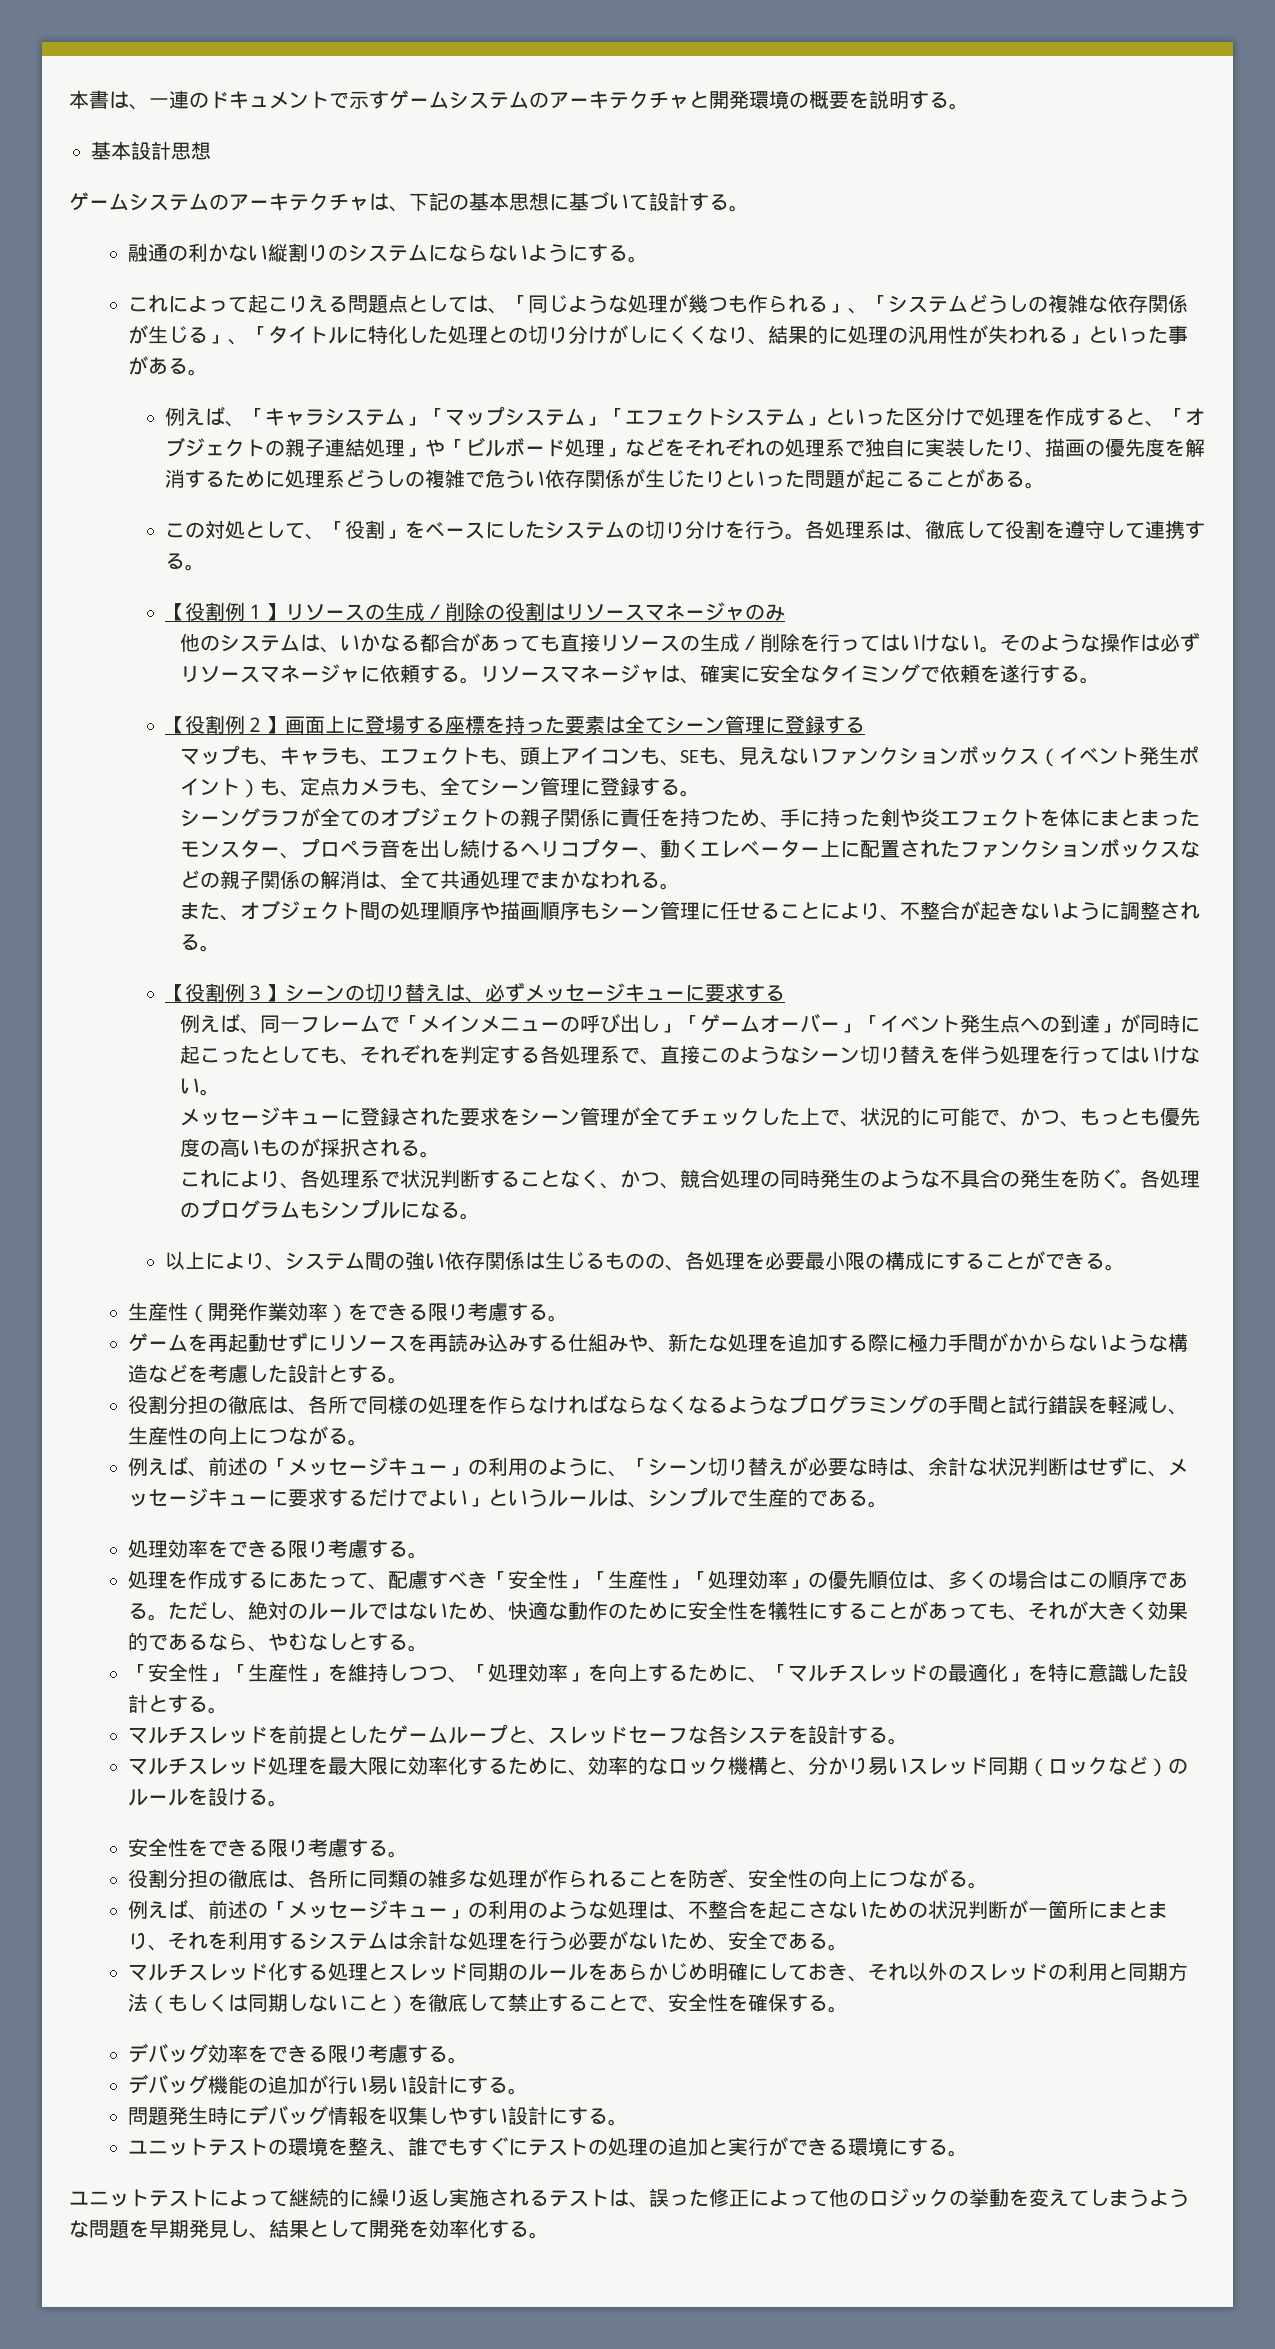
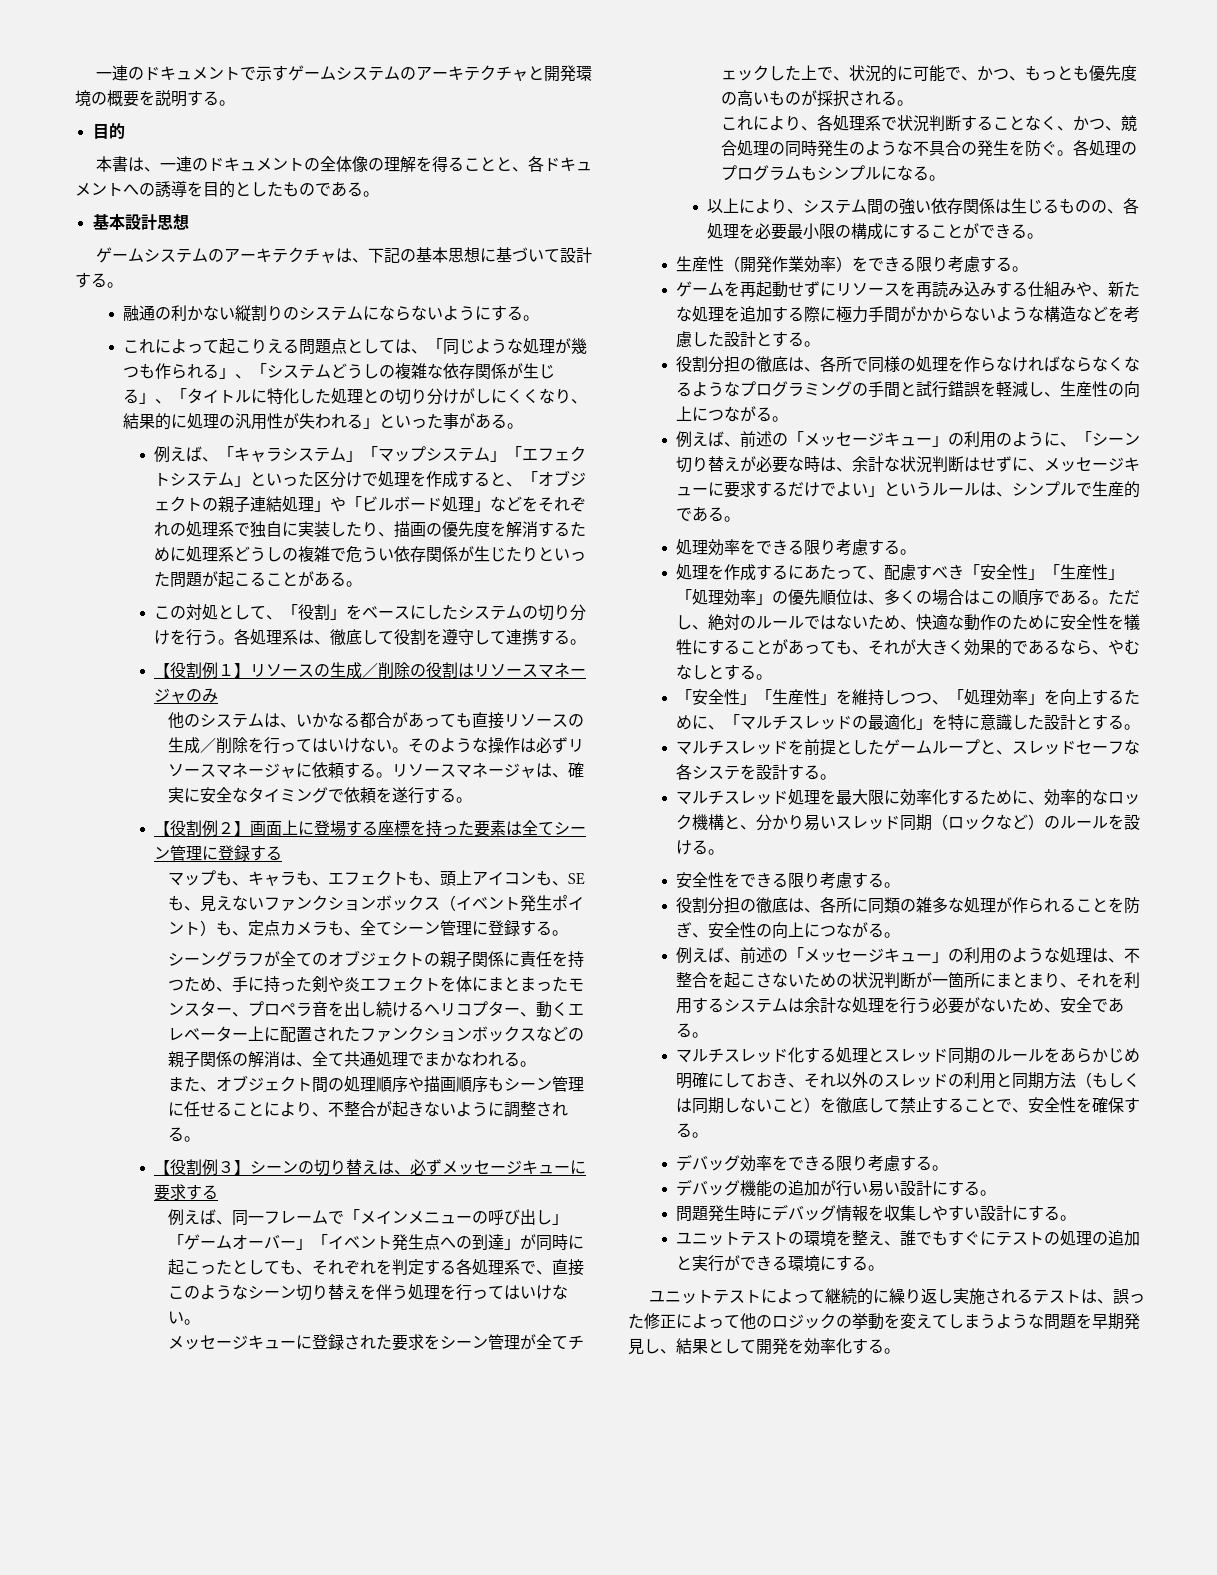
- 本書は、一連のドキュメントで示すゲームシステムのアーキテクチャと開発環境の概要を説明する。
+ 一連のドキュメントで示すゲームシステムのアーキテクチャと開発環境の概要を説明する。
+ 目的
+ 本書は、一連のドキュメントの全体像の理解を得ることと、各ドキュメントへの誘導を目的としたものである。

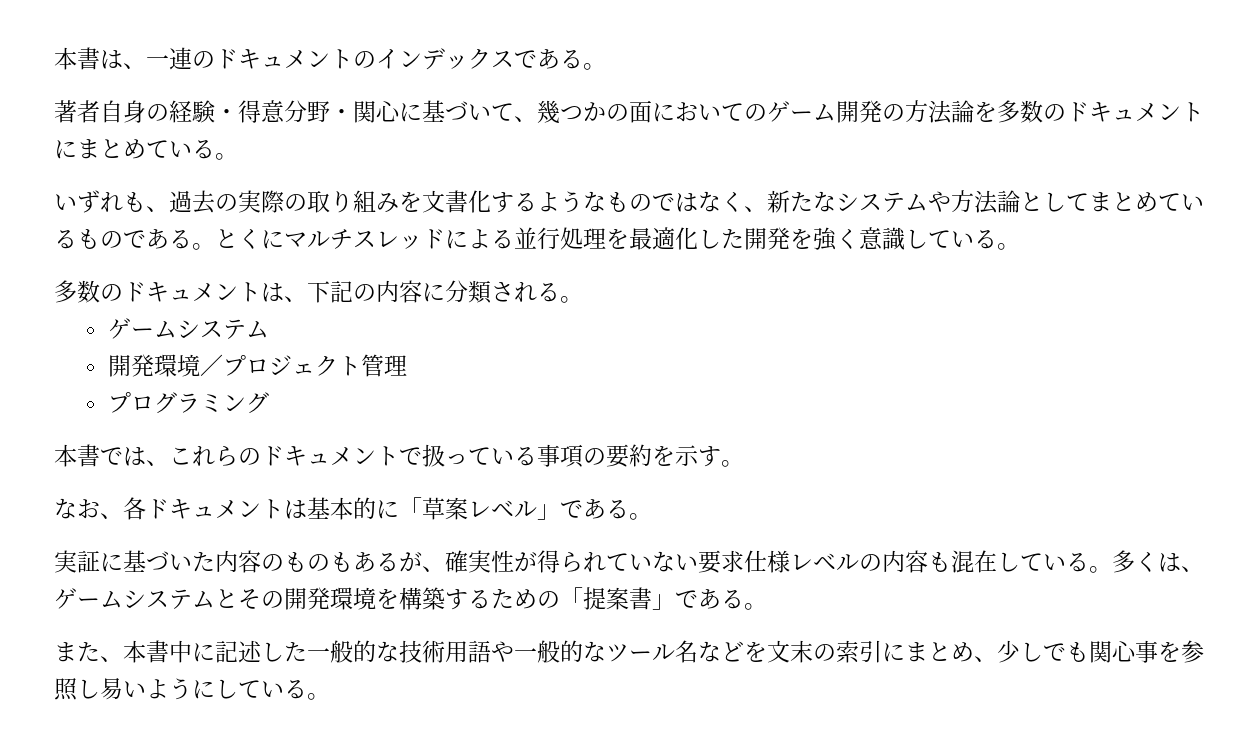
- 一連のドキュメントで示すゲームシステムのアーキテクチャと開発環境の概要を説明する。
- 目的
- 本書は、一連のドキュメントの全体像の理解を得ることと、各ドキュメントへの誘導を目的としたものである。
- 基本設計思想
- ゲームシステムのアーキテクチャは、下記の基本思想に基づいて設計する。
- 融通の利かない縦割りのシステムにならないようにする。
- これによって起こりえる問題点としては、「同じような処理が幾つも作られる」、「システムどうしの複雑な依存関係が生じる」、「タイトルに特化した処理との切り分けがしにくくなり、結果的に処理の汎用性が失われる」といった事がある。
- 例えば、「キャラシステム」「マップシステム」「エフェクトシステム」といった区分けで処理を作成すると、「オブジェクトの親子連結処理」や「ビルボード処理」などをそれぞれの処理系で独自に実装したり、描画の優先度を解消するために処理系どうしの複雑で危うい依存関係が生じたりといった問題が起こることがある。
- この対処として、「役割」をベースにしたシステムの切り分けを行う。各処理系は、徹底して役割を遵守して連携する。
- 【役割例１】リソースの生成／削除の役割はリソースマネージャのみ
- 他のシステムは、いかなる都合があっても直接リソースの生成／削除を行ってはいけない。そのような操作は必ずリソースマネージャに依頼する。リソースマネージャは、確実に安全なタイミングで依頼を遂行する。
- 【役割例２】画面上に登場する座標を持った要素は全てシーン管理に登録する
- マップも、キャラも、エフェクトも、頭上アイコンも、SEも、見えないファンクションボックス（イベント発生ポイント）も、定点カメラも、全てシーン管理に登録する。
- シーングラフが全てのオブジェクトの親子関係に責任を持つため、手に持った剣や炎エフェクトを体にまとまったモンスター、プロペラ音を出し続けるヘリコプター、動くエレベーター上に配置されたファンクションボックスなどの親子関係の解消は、全て共通処理でまかなわれる。
- また、オブジェクト間の処理順序や描画順序もシーン管理に任せることにより、不整合が起きないように調整される。
- 【役割例３】シーンの切り替えは、必ずメッセージキューに要求する
- 例えば、同一フレームで「メインメニューの呼び出し」「ゲームオーバー」「イベント発生点への到達」が同時に起こったとしても、それぞれを判定する各処理系で、直接このようなシーン切り替えを伴う処理を行ってはいけない。
- メッセージキューに登録された要求をシーン管理が全てチェックした上で、状況的に可能で、かつ、もっとも優先度の高いものが採択される。
- これにより、各処理系で状況判断することなく、かつ、競合処理の同時発生のような不具合の発生を防ぐ。各処理のプログラムもシンプルになる。
- 以上により、システム間の強い依存関係は生じるものの、各処理を必要最小限の構成にすることができる。
- 生産性（開発作業効率）をできる限り考慮する。
- ゲームを再起動せずにリソースを再読み込みする仕組みや、新たな処理を追加する際に極力手間がかからないような構造などを考慮した設計とする。
- 役割分担の徹底は、各所で同様の処理を作らなければならなくなるようなプログラミングの手間と試行錯誤を軽減し、生産性の向上につながる。
- 例えば、前述の「メッセージキュー」の利用のように、「シーン切り替えが必要な時は、余計な状況判断はせずに、メッセージキューに要求するだけでよい」というルールは、シンプルで生産的である。
- 処理効率をできる限り考慮する。
- 処理を作成するにあたって、配慮すべき「安全性」「生産性」「処理効率」の優先順位は、多くの場合はこの順序である。ただし、絶対のルールではないため、快適な動作のために安全性を犠牲にすることがあっても、それが大きく効果的であるなら、やむなしとする。
- 「安全性」「生産性」を維持しつつ、「処理効率」を向上するために、「マルチスレッドの最適化」を特に意識した設計とする。
- マルチスレッドを前提としたゲームループと、スレッドセーフな各システを設計する。
- マルチスレッド処理を最大限に効率化するために、効率的なロック機構と、分かり易いスレッド同期（ロックなど）のルールを設ける。
- 安全性をできる限り考慮する。
- 役割分担の徹底は、各所に同類の雑多な処理が作られることを防ぎ、安全性の向上につながる。
- 例えば、前述の「メッセージキュー」の利用のような処理は、不整合を起こさないための状況判断が一箇所にまとまり、それを利用するシステムは余計な処理を行う必要がないため、安全である。
- マルチスレッド化する処理とスレッド同期のルールをあらかじめ明確にしておき、それ以外のスレッドの利用と同期方法（もしくは同期しないこと）を徹底して禁止することで、安全性を確保する。
- デバッグ効率をできる限り考慮する。
- デバッグ機能の追加が行い易い設計にする。
- 問題発生時にデバッグ情報を収集しやすい設計にする。
- ユニットテストの環境を整え、誰でもすぐにテストの処理の追加と実行ができる環境にする。
- ユニットテストによって継続的に繰り返し実施されるテストは、誤った修正によって他のロジックの挙動を変えてしまうような問題を早期発見し、結果として開発を効率化する。
+ 本書は、一連のドキュメントのインデックスである。
+ 著者自身の経験・得意分野・関心に基づいて、幾つかの面においてのゲーム開発の方法論を多数のドキュメントにまとめている。
+ いずれも、過去の実際の取り組みを文書化するようなものではなく、新たなシステムや方法論としてまとめているものである。とくにマルチスレッドによる並行処理を最適化した開発を強く意識している。
+ 多数のドキュメントは、下記の内容に分類される。
+ ゲームシステム
+ 開発環境／プロジェクト管理
+ プログラミング
+ 本書では、これらのドキュメントで扱っている事項の要約を示す。
+ なお、各ドキュメントは基本的に「草案レベル」である。
+ 実証に基づいた内容のものもあるが、確実性が得られていない要求仕様レベルの内容も混在している。多くは、ゲームシステムとその開発環境を構築するための「提案書」である。
+ また、本書中に記述した一般的な技術用語や一般的なツール名などを文末の索引にまとめ、少しでも関心事を参照し易いようにしている。

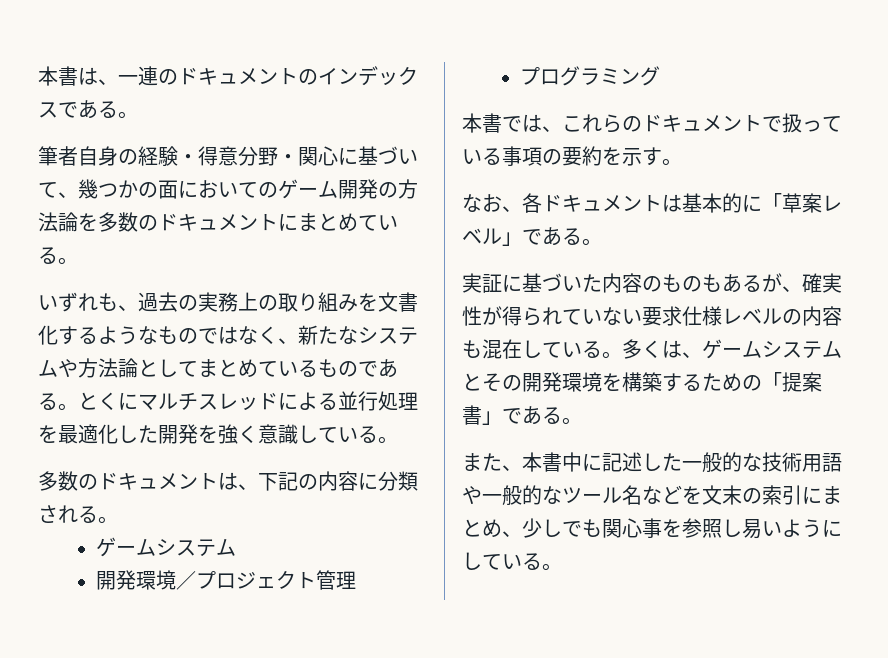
- 著者自身の経験・得意分野・関心に基づいて、幾つかの面においてのゲーム開発の方法論を多数のドキュメントにまとめている。
+ 筆者自身の経験・得意分野・関心に基づいて、幾つかの面においてのゲーム開発の方法論を多数のドキュメントにまとめている。
- いずれも、過去の実際の取り組みを文書化するようなものではなく、新たなシステムや方法論としてまとめているものである。
+ いずれも、過去の実務上の取り組みを文書化するようなものではなく、新たなシステムや方法論としてまとめているものである。

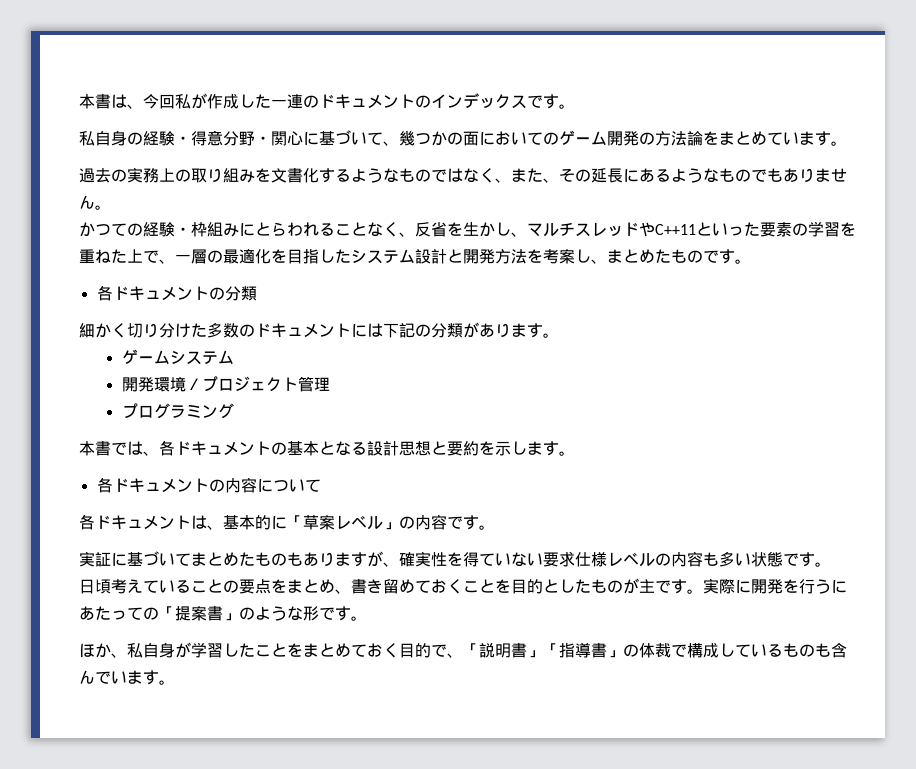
- 本書は、一連のドキュメントのインデックスである。
- 筆者自身の経験・得意分野・関心に基づいて、幾つかの面においてのゲーム開発の方法論を多数のドキュメントにまとめている。
- いずれも、過去の実務上の取り組みを文書化するようなものではなく、新たなシステムや方法論としてまとめているものである。とくにマルチスレッドによる並行処理を最適化した開発を強く意識している。
- 多数のドキュメントは、下記の内容に分類される。
+ 本書は、今回私が作成した一連のドキュメントのインデックスです。
+ 私自身の経験・得意分野・関心に基づいて、幾つかの面においてのゲーム開発の方法論をまとめています。
+ 過去の実務上の取り組みを文書化するようなものではなく、また、その延長にあるようなものでもありません。
+ かつての経験・枠組みにとらわれることなく、反省を生かし、マルチスレッドやC++11といった要素の学習を重ねた上で、一層の最適化を目指したシステム設計と開発方法を考案し、まとめたものです。
+ 各ドキュメントの分類
+ 細かく切り分けた多数のドキュメントには下記の分類があります。
- 本書では、これらのドキュメントで扱っている事項の要約を示す。
- なお、各ドキュメントは基本的に「草案レベル」である。
+ 本書では、各ドキュメントの基本となる設計思想と要約を示します。
+ 各ドキュメントの内容について
+ 各ドキュメントは、基本的に「草案レベル」の内容です。
- 実証に基づいた内容のものもあるが、確実性が得られていない要求仕様レベルの内容も混在している。多くは、ゲームシステムとその開発環境を構築するための「提案書」である。
- また、本書中に記述した一般的な技術用語や一般的なツール名などを文末の索引にまとめ、少しでも関心事を参照し易いようにしている。
+ 実証に基づいてまとめたものもありますが、確実性を得ていない要求仕様レベルの内容も多い状態です。
+ 日頃考えていることの要点をまとめ、書き留めておくことを目的としたものが主です。実際に開発を行うにあたっての「提案書」のような形です。
+ ほか、私自身が学習したことをまとめておく目的で、「説明書」「指導書」の体裁で構成しているものも含んでいます。

